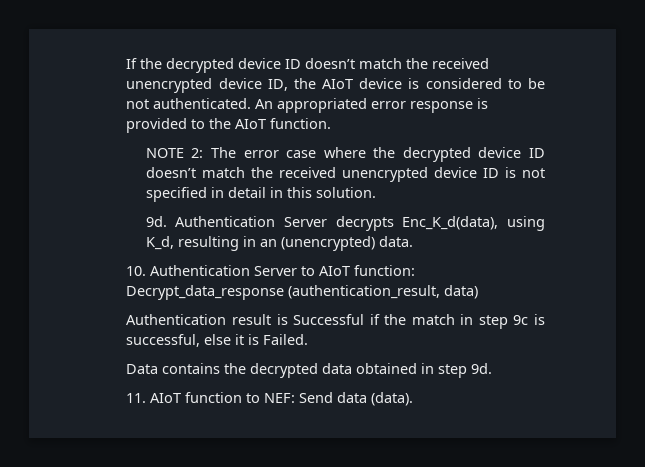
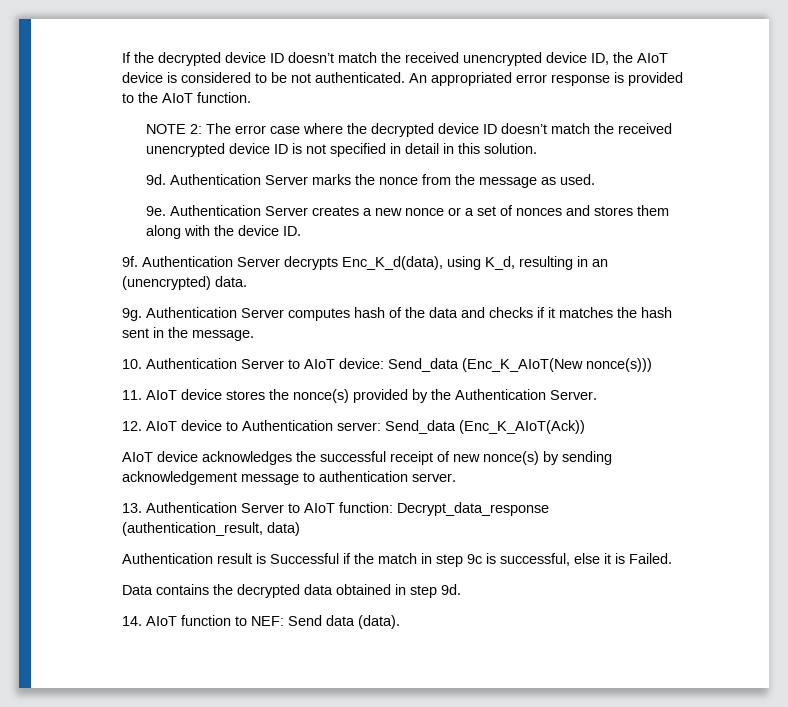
- Authentication Server decrypts Enc_K_d(data), using K_d, resulting in an (unencrypted) data.
+ Authentication Server marks the nonce from the message as used.
+ 9e. Authentication Server creates a new nonce or a set of nonces and stores them along with the device ID.
+ 9f. Authentication Server decrypts Enc_K_d(data), using K_d, resulting in an (unencrypted) data.
+ 9g. Authentication Server computes hash of the data and checks if it matches the hash sent in the message.
- 10. Authentication Server to AIoT function: Decrypt_data_response (authentication_result, data)
+ 10. Authentication Server to AIoT device: Send_data (Enc_K_AIoT(New nonce(s)))
+ 11. AIoT device stores the nonce(s) provided by the Authentication Server.
+ 12. AIoT device to Authentication server: Send_data (Enc_K_AIoT(Ack))
+ AIoT device acknowledges the successful receipt of new nonce(s) by sending acknowledgement message to authentication server.
+ 13. Authentication Server to AIoT function: Decrypt_data_response (authentication_result, data)
- 11. AIoT function to NEF: Send data (data).
+ 14. AIoT function to NEF: Send data (data).

